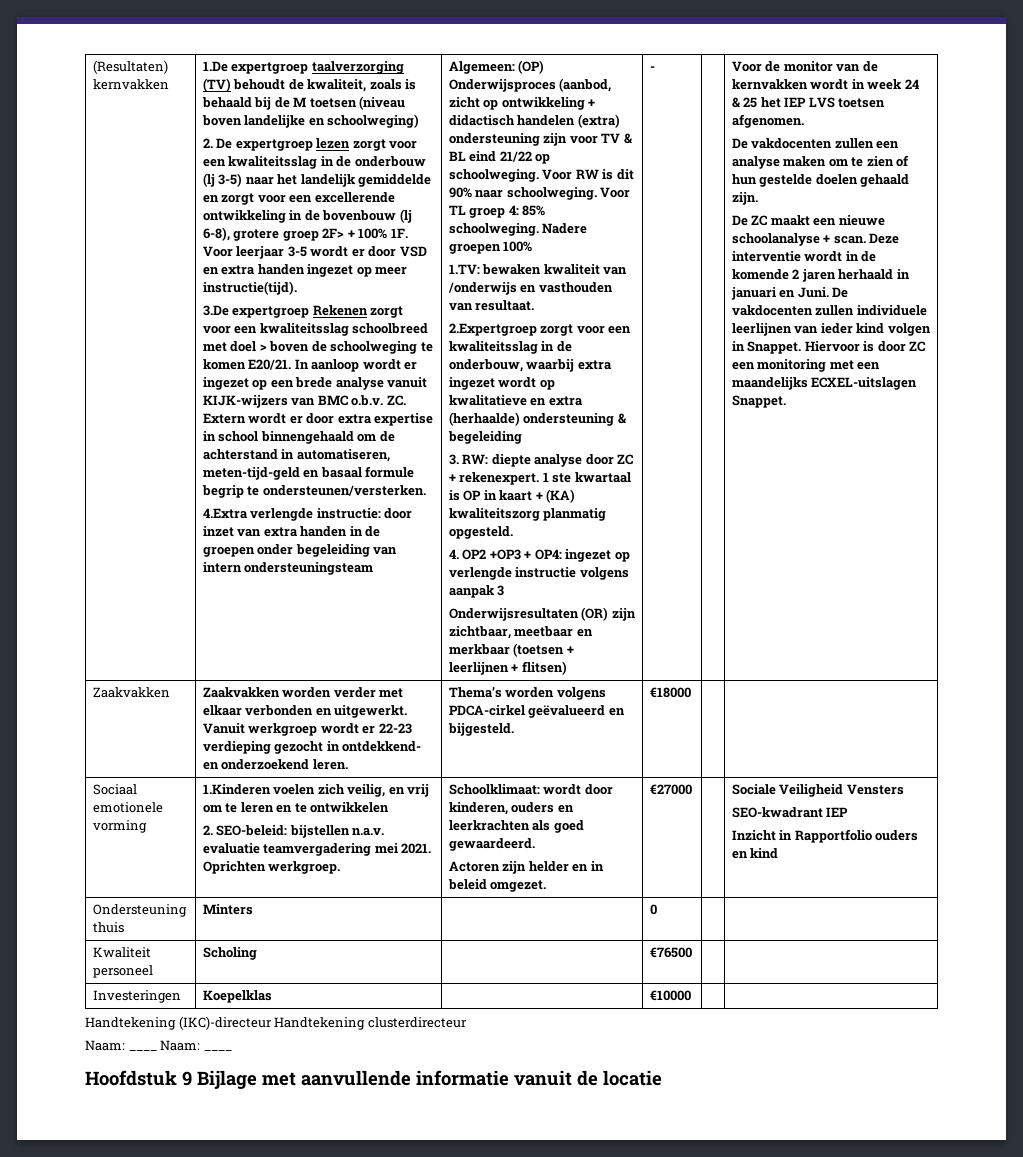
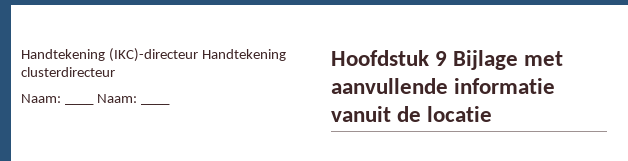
- (Resultaten) kernvakken | 1.De expertgroep taalverzorging (TV) behoudt de kwaliteit, zoals is behaald bij de M toetsen (niveau boven landelijke en schoolweging)
- 2. De expertgroep lezen zorgt voor een kwaliteitsslag in de onderbouw (lj 3-5) naar het landelijk gemiddelde en zorgt voor een excellerende ontwikkeling in de bovenbouw (lj 6-8), grotere groep 2F> + 100% 1F. Voor leerjaar 3-5 wordt er door VSD en extra handen ingezet op meer instructie(tijd).
- 3.De expertgroep Rekenen zorgt voor een kwaliteitsslag schoolbreed met doel > boven de schoolweging te komen E20/21. In aanloop wordt er ingezet op een brede analyse vanuit KIJK-wijzers van BMC o.b.v. ZC. Extern wordt er door extra expertise in school binnengehaald om de achterstand in automatiseren, meten-tijd-geld en basaal formule begrip te ondersteunen/versterken.
- 4.Extra verlengde instructie: door inzet van extra handen in de groepen onder begeleiding van intern ondersteuningsteam | Algemeen: (OP) Onderwijsproces (aanbod, zicht op ontwikkeling + didactisch handelen (extra) ondersteuning zijn voor TV & BL eind 21/22 op schoolweging. Voor RW is dit 90% naar schoolweging. Voor TL groep 4: 85% schoolweging. Nadere groepen 100%
- 1.TV: bewaken kwaliteit van /onderwijs en vasthouden van resultaat.
- 2.Expertgroep zorgt voor een kwaliteitsslag in de onderbouw, waarbij extra ingezet wordt op kwalitatieve en extra (herhaalde) ondersteuning & begeleiding
- 3. RW: diepte analyse door ZC + rekenexpert. 1 ste kwartaal is OP in kaart + (KA) kwaliteitszorg planmatig opgesteld.
- 4. OP2 +OP3 + OP4: ingezet op verlengde instructie volgens aanpak 3
- Onderwijsresultaten (OR) zijn zichtbaar, meetbaar en merkbaar (toetsen + leerlijnen + flitsen) | - | | Voor de monitor van de kernvakken wordt in week 24 & 25 het IEP LVS toetsen afgenomen.
- De vakdocenten zullen een analyse maken om te zien of hun gestelde doelen gehaald zijn.
- De ZC maakt een nieuwe schoolanalyse + scan. Deze interventie wordt in de komende 2 jaren herhaald in januari en Juni. De vakdocenten zullen individuele leerlijnen van ieder kind volgen in Snappet. Hiervoor is door ZC een monitoring met een maandelijks ECXEL-uitslagen Snappet.
- Zaakvakken | Zaakvakken worden verder met elkaar verbonden en uitgewerkt. Vanuit werkgroep wordt er 22-23 verdieping gezocht in ontdekkend- en onderzoekend leren. | Thema’s worden volgens PDCA-cirkel geëvalueerd en bijgesteld. | €18000 | |
- Sociaal emotionele vorming | 1.Kinderen voelen zich veilig, en vrij om te leren en te ontwikkelen
- 2. SEO-beleid: bijstellen n.a.v. evaluatie teamvergadering mei 2021. Oprichten werkgroep. | Schoolklimaat: wordt door kinderen, ouders en leerkrachten als goed gewaardeerd.
- Actoren zijn helder en in beleid omgezet. | €27000 | | Sociale Veiligheid Vensters
- SEO-kwadrant IEP
- Inzicht in Rapportfolio ouders en kind
- Ondersteuning thuis | Minters | | 0 | |
- Kwaliteit personeel | Scholing | | €76500 | |
- Investeringen | Koepelklas | | €10000 | |

